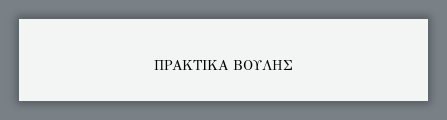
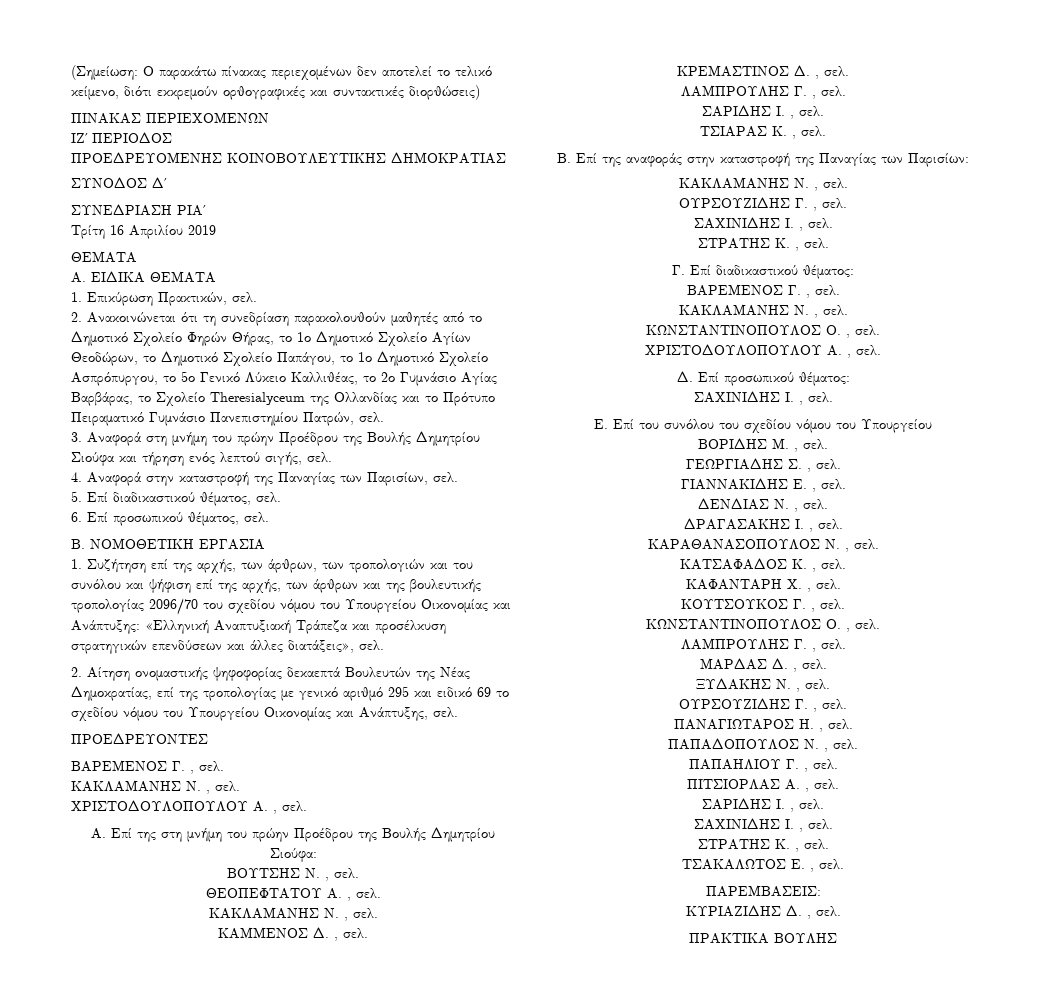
+ (Σημείωση: Ο παρακάτω πίνακας περιεχομένων δεν αποτελεί το τελικό κείμενο, διότι εκκρεμούν ορθογραφικές και συντακτικές διορθώσεις)
+ ΠΙΝΑΚΑΣ ΠΕΡΙΕΧΟΜΕΝΩΝ
+ ΙΖ΄ ΠΕΡΙΟΔΟΣ
+ ΠΡΟΕΔΡΕΥΟΜΕΝΗΣ ΚΟΙΝΟΒΟΥΛΕΥΤΙΚΗΣ ΔΗΜΟΚΡΑΤΙΑΣ
+ ΣΥΝΟΔΟΣ Δ΄
+ ΣΥΝΕΔΡΙΑΣΗ ΡΙΑ΄
+ Τρίτη 16 Απριλίου 2019
+ ΘΕΜΑΤΑ
+ Α. ΕΙΔΙΚΑ ΘΕΜΑΤΑ
+ 1. Επικύρωση Πρακτικών, σελ.
+ 2. Ανακοινώνεται ότι τη συνεδρίαση παρακολουθούν μαθητές από το Δημοτικό Σχολείο Φηρών Θήρας, το 1ο Δημοτικό Σχολείο Αγίων Θεοδώρων, το Δημοτικό Σχολείο Παπάγου, το 1ο Δημοτικό Σχολείο Ασπρόπυργου, το 5ο Γενικό Λύκειο Καλλιθέας, το 2ο Γυμνάσιο Αγίας Βαρβάρας, το Σχολείο Theresialyceum της Ολλανδίας και το Πρότυπο Πειραματικό Γυμνάσιο Πανεπιστημίου Πατρών, σελ.
+ 3. Αναφορά στη μνήμη του πρώην Προέδρου της Βουλής Δημητρίου Σιούφα και τήρηση ενός λεπτού σιγής, σελ.
+ 4. Αναφορά στην καταστροφή της Παναγίας των Παρισίων, σελ.
+ 5. Επί διαδικαστικού θέματος, σελ.
+ 6. Επί προσωπικού θέματος, σελ.
+ Β. ΝΟΜΟΘΕΤΙΚΗ ΕΡΓΑΣΙΑ
+ 1. Συζήτηση επί της αρχής, των άρθρων, των τροπολογιών και του συνόλου και ψήφιση επί της αρχής, των άρθρων και της βουλευτικής τροπολογίας 2096/70 του σχεδίου νόμου του Υπουργείου Οικονομίας και Ανάπτυξης: «Ελληνική Αναπτυξιακή Τράπεζα και προσέλκυση στρατηγικών επενδύσεων και άλλες διατάξεις», σελ.
+ 2. Αίτηση ονομαστικής ψηφοφορίας δεκαεπτά Βουλευτών της Νέας Δημοκρατίας, επί της τροπολογίας με γενικό αριθμό 295 και ειδικό 69 το σχεδίου νόμου του Υπουργείου Οικονομίας και Ανάπτυξης, σελ.
+ ΠΡΟΕΔΡΕΥΟΝΤΕΣ
+ ΒΑΡΕΜΕΝΟΣ Γ. , σελ.
+ ΚΑΚΛΑΜΑΝΗΣ Ν. , σελ.
+ ΧΡΙΣΤΟΔΟΥΛΟΠΟΥΛΟΥ Α. , σελ.
+ Α. Επί της στη μνήμη του πρώην Προέδρου της Βουλής Δημητρίου Σιούφα:
+ ΒΟΥΤΣΗΣ Ν. , σελ.
+ ΘΕΟΠΕΦΤΑΤΟΥ Α. , σελ.
+ ΚΑΚΛΑΜΑΝΗΣ Ν. , σελ.
+ ΚΑΜΜΕΝΟΣ Δ. , σελ.
+ ΚΡΕΜΑΣΤΙΝΟΣ Δ. , σελ.
+ ΛΑΜΠΡΟΥΛΗΣ Γ. , σελ.
+ ΣΑΡΙΔΗΣ Ι. , σελ.
+ ΤΣΙΑΡΑΣ Κ. , σελ.
+ Β. Επί της αναφοράς στην καταστροφή της Παναγίας των Παρισίων:
+ ΚΑΚΛΑΜΑΝΗΣ Ν. , σελ.
+ ΟΥΡΣΟΥΖΙΔΗΣ Γ. , σελ.
+ ΣΑΧΙΝΙΔΗΣ Ι. , σελ.
+ ΣΤΡΑΤΗΣ Κ. , σελ.
+ Γ. Επί διαδικαστικού θέματος:
+ ΒΑΡΕΜΕΝΟΣ Γ. , σελ.
+ ΚΑΚΛΑΜΑΝΗΣ Ν. , σελ.
+ ΚΩΝΣΤΑΝΤΙΝΟΠΟΥΛΟΣ Ο. , σελ.
+ ΧΡΙΣΤΟΔΟΥΛΟΠΟΥΛΟΥ Α. , σελ.
+ Δ. Επί προσωπικού θέματος:
+ ΣΑΧΙΝΙΔΗΣ Ι. , σελ.
+ Ε. Επί του συνόλου του σχεδίου νόμου του Υπουργείου
+ ΒΟΡΙΔΗΣ Μ. , σελ.
+ ΓΕΩΡΓΙΑΔΗΣ Σ. , σελ.
+ ΓΙΑΝΝΑΚΙΔΗΣ Ε. , σελ.
+ ΔΕΝΔΙΑΣ Ν. , σελ.
+ ΔΡΑΓΑΣΑΚΗΣ Ι. , σελ.
+ ΚΑΡΑΘΑΝΑΣΟΠΟΥΛΟΣ Ν. , σελ.
+ ΚΑΤΣΑΦΑΔΟΣ Κ. , σελ.
+ ΚΑΦΑΝΤΑΡΗ Χ. , σελ.
+ ΚΟΥΤΣΟΥΚΟΣ Γ. , σελ.
+ ΚΩΝΣΤΑΝΤΙΝΟΠΟΥΛΟΣ Ο. , σελ.
+ ΛΑΜΠΡΟΥΛΗΣ Γ. , σελ.
+ ΜΑΡΔΑΣ Δ. , σελ.
+ ΞΥΔΑΚΗΣ Ν. , σελ.
+ ΟΥΡΣΟΥΖΙΔΗΣ Γ. , σελ.
+ ΠΑΝΑΓΙΩΤΑΡΟΣ Η. , σελ.
+ ΠΑΠΑΔΟΠΟΥΛΟΣ Ν. , σελ.
+ ΠΑΠΑΗΛΙΟΥ Γ. , σελ.
+ ΠΙΤΣΙΟΡΛΑΣ Α. , σελ.
+ ΣΑΡΙΔΗΣ Ι. , σελ.
+ ΣΑΧΙΝΙΔΗΣ Ι. , σελ.
+ ΣΤΡΑΤΗΣ Κ. , σελ.
+ ΤΣΑΚΑΛΩΤΟΣ Ε. , σελ.
+ ΠΑΡΕΜΒΑΣΕΙΣ:
+ ΚΥΡΙΑΖΙΔΗΣ Δ. , σελ.

